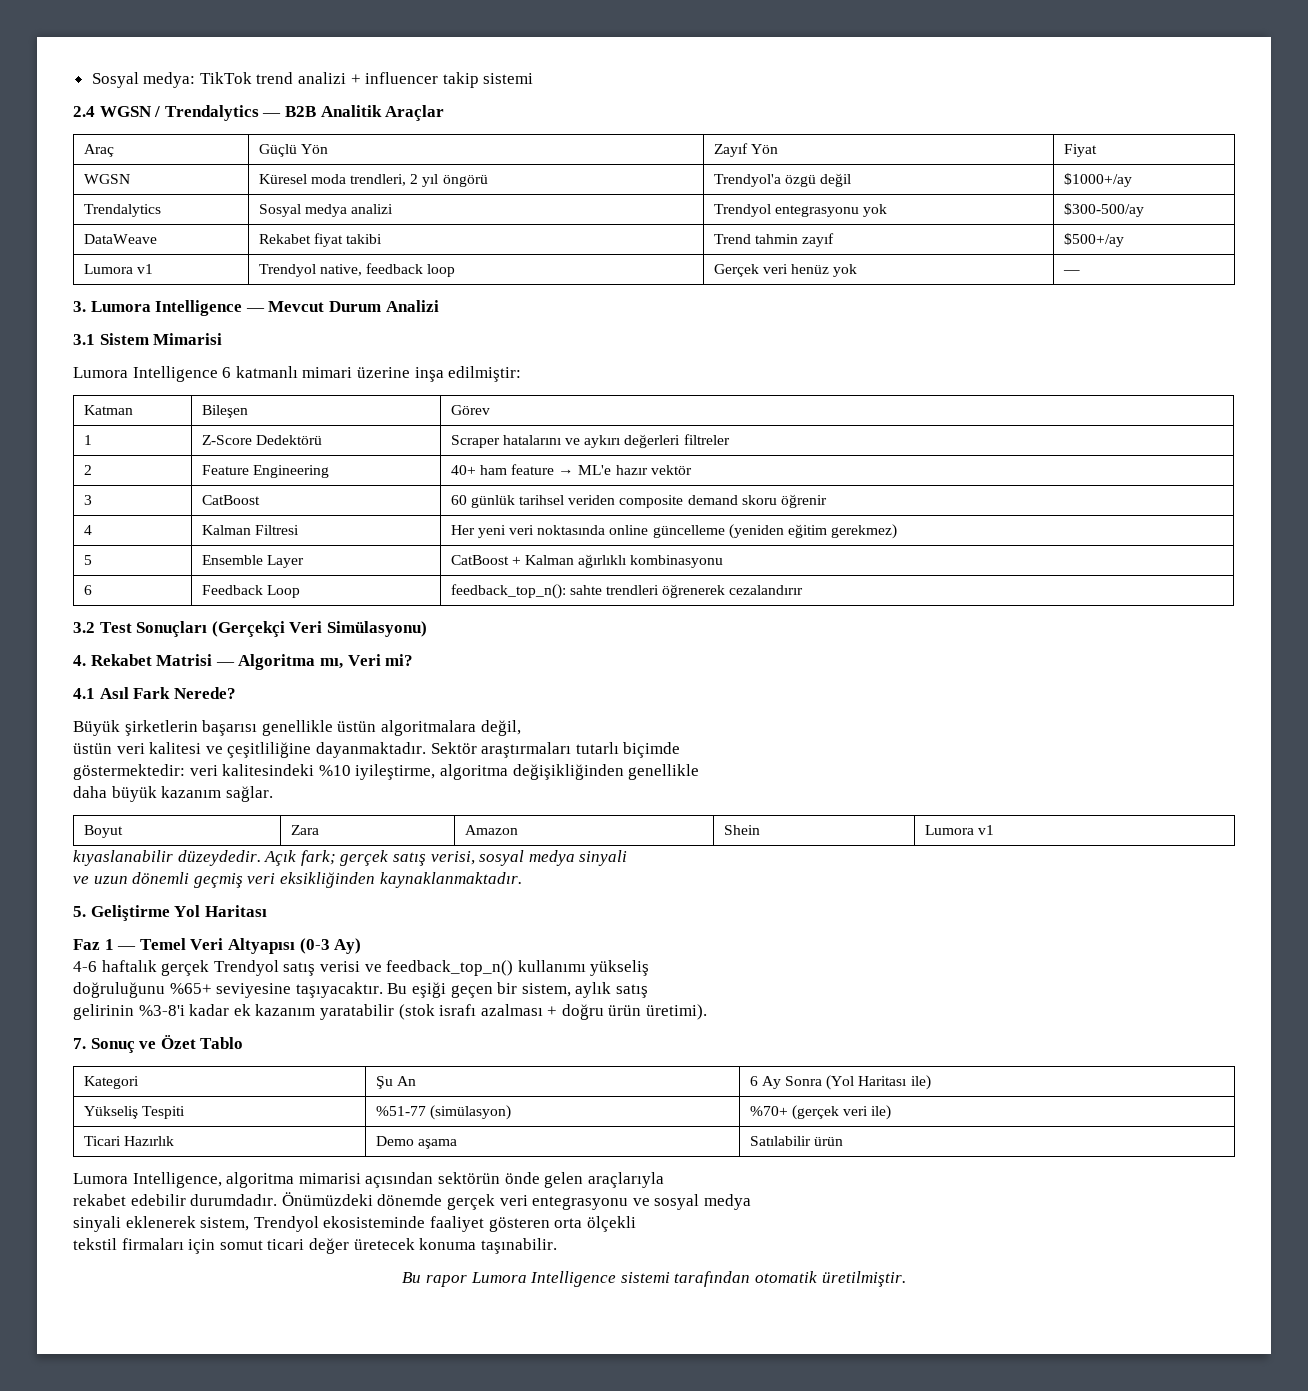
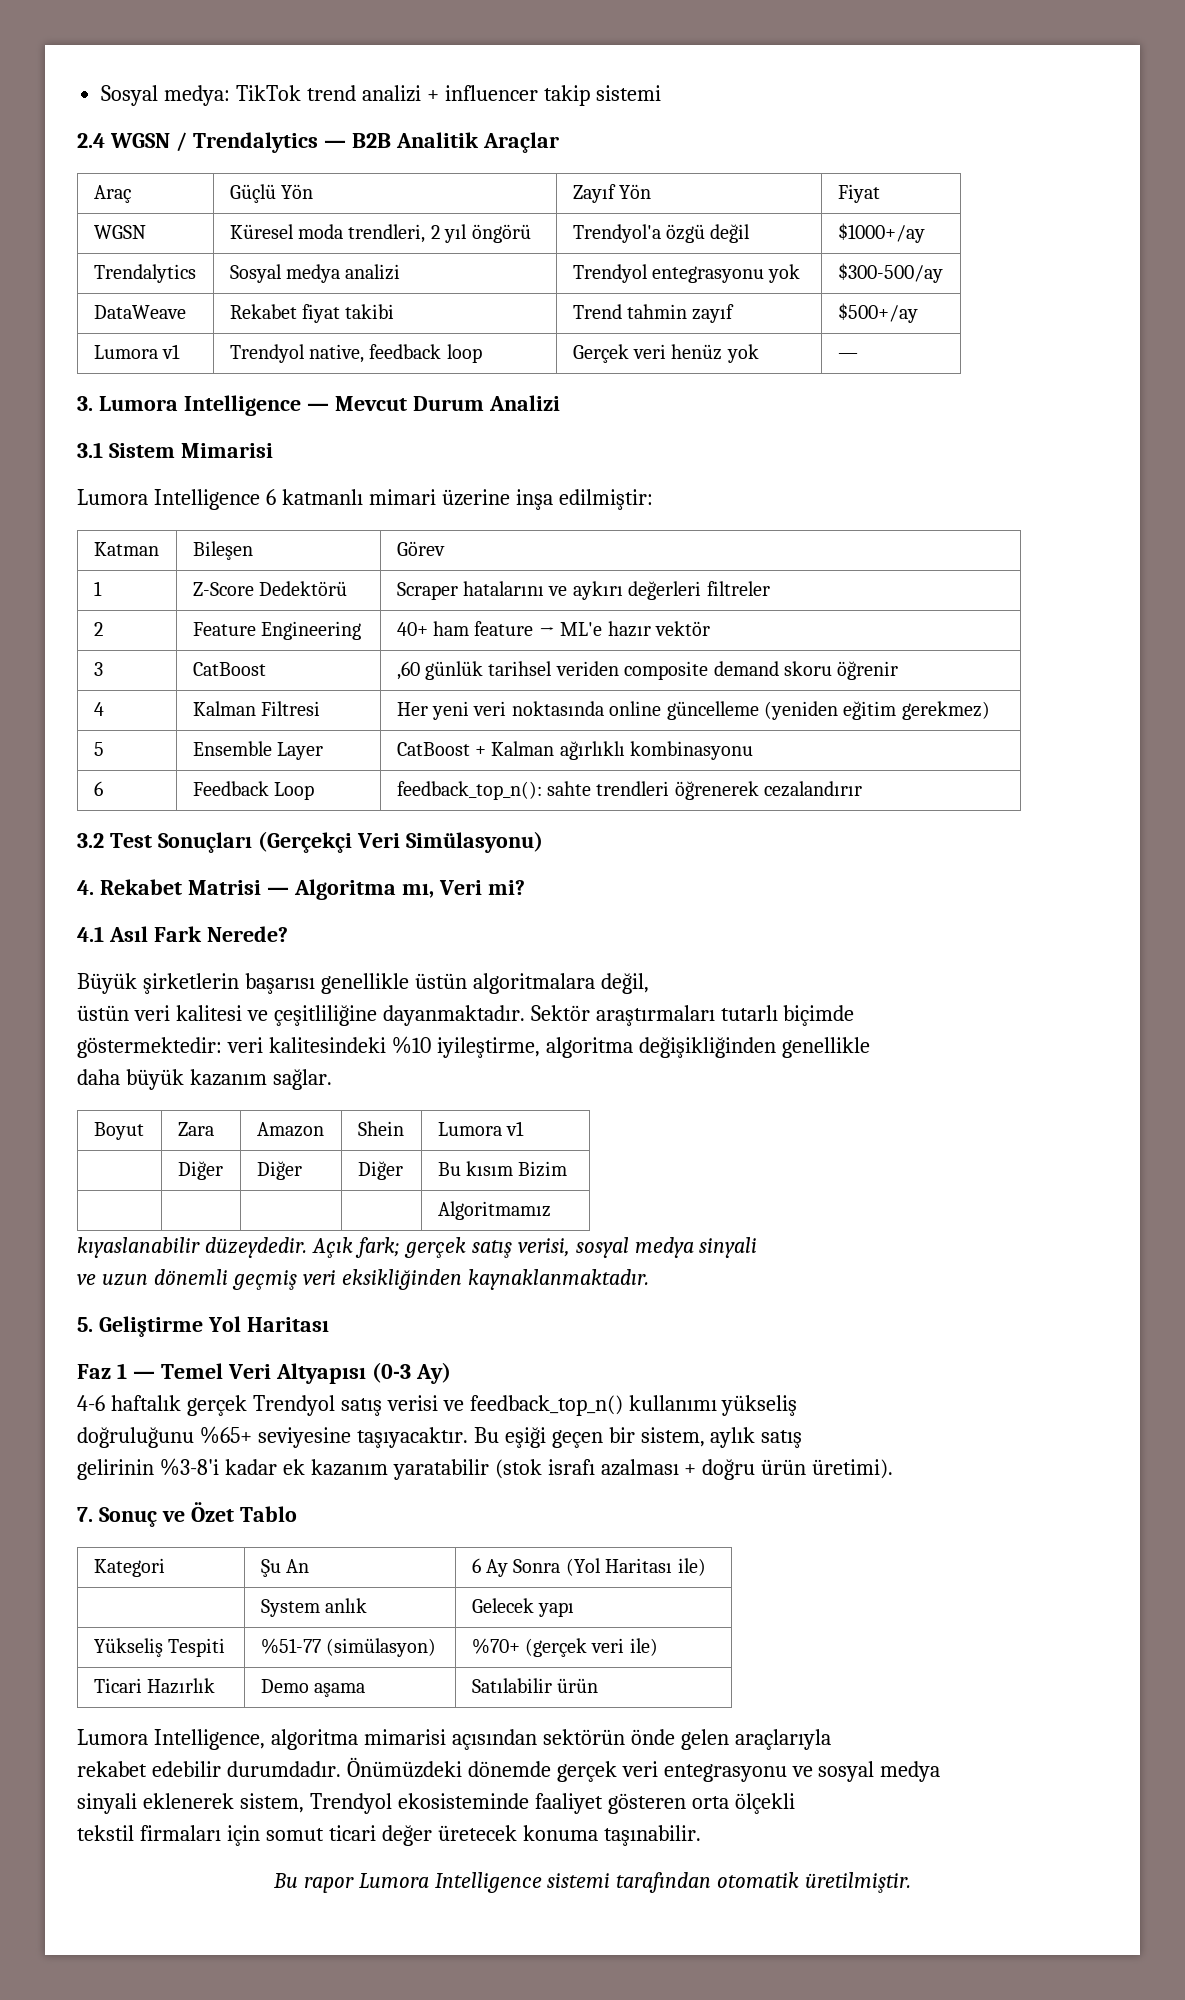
- 3 | CatBoost | 60 günlük tarihsel veriden composite demand skoru öğrenir
+ 3 | CatBoost | ,60 günlük tarihsel veriden composite demand skoru öğrenir
+ | Diğer | Diğer | Diğer | Bu kısım Bizim
+ | | | | Algoritmamız
+ | System anlık | Gelecek yapı

